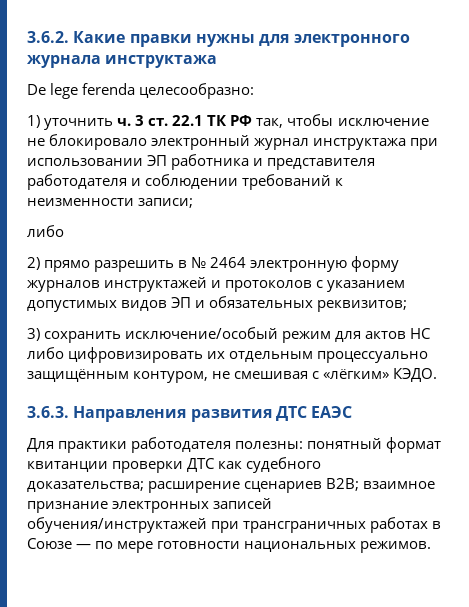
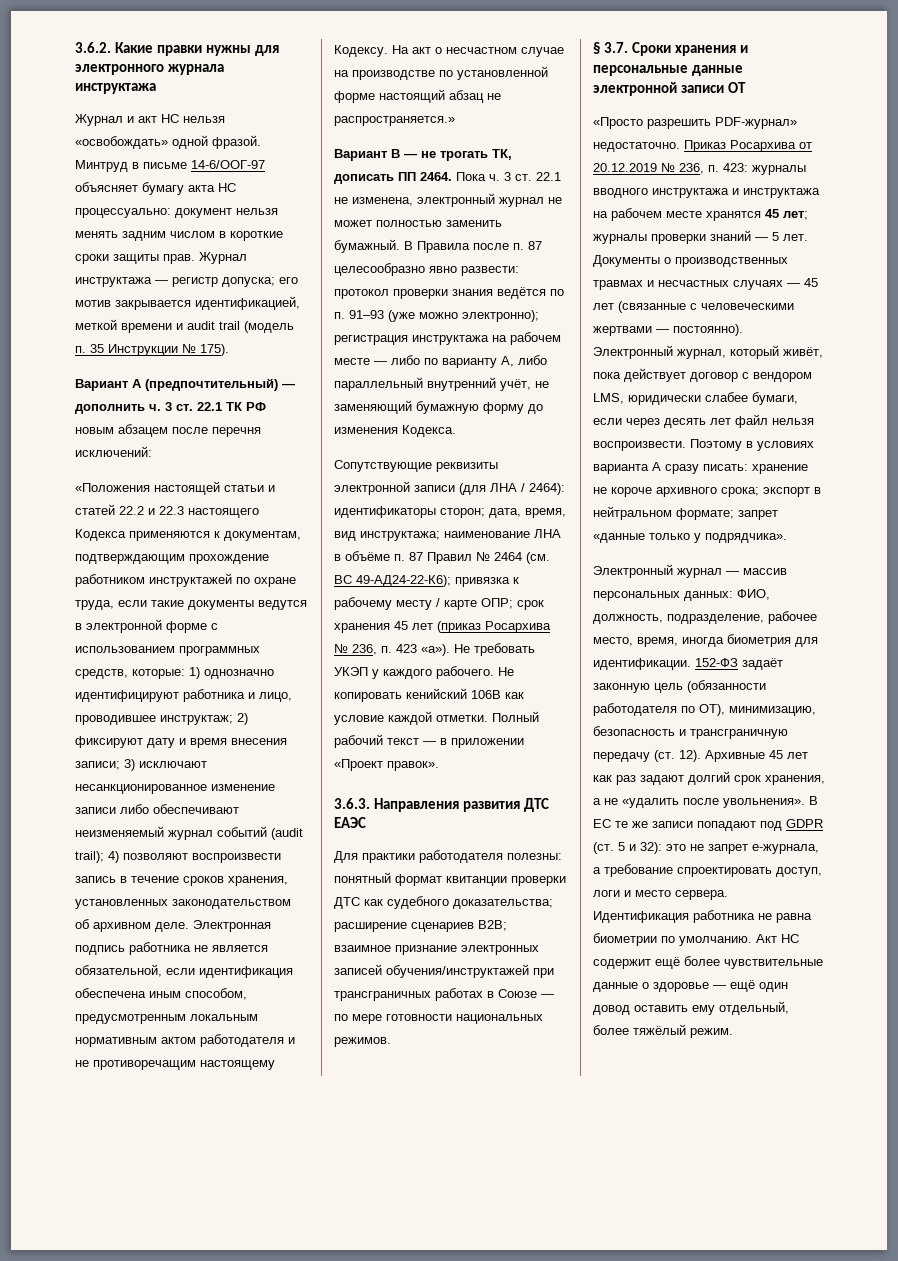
- De lege ferenda целесообразно:
- 1) уточнить ч. 3 ст. 22.1 ТК РФ так, чтобы исключение не блокировало электронный журнал инструктажа при использовании ЭП работника и представителя работодателя и соблюдении требований к неизменности записи;
- либо
- 2) прямо разрешить в № 2464 электронную форму журналов инструктажей и протоколов с указанием допустимых видов ЭП и обязательных реквизитов;
- 3) сохранить исключение/особый режим для актов НС либо цифровизировать их отдельным процессуально защищённым контуром, не смешивая с «лёгким» КЭДО.
+ Журнал и акт НС нельзя «освобождать» одной фразой. Минтруд в письме 14‑6/ООГ‑97 объясняет бумагу акта НС процессуально: документ нельзя менять задним числом в короткие сроки защиты прав. Журнал инструктажа — регистр допуска; его мотив закрывается идентификацией, меткой времени и audit trail (модель п. 35 Инструкции № 175).
+ Вариант A (предпочтительный) — дополнить ч. 3 ст. 22.1 ТК РФ новым абзацем после перечня исключений:
+ «Положения настоящей статьи и статей 22.2 и 22.3 настоящего Кодекса применяются к документам, подтверждающим прохождение работником инструктажей по охране труда, если такие документы ведутся в электронной форме с использованием программных средств, которые: 1) однозначно идентифицируют работника и лицо, проводившее инструктаж; 2) фиксируют дату и время внесения записи; 3) исключают несанкционированное изменение записи либо обеспечивают неизменяемый журнал событий (audit trail); 4) позволяют воспроизвести запись в течение сроков хранения, установленных законодательством об архивном деле. Электронная подпись работника не является обязательной, если идентификация обеспечена иным способом, предусмотренным локальным нормативным актом работодателя и не противоречащим настоящему Кодексу. На акт о несчастном случае на производстве по установленной форме настоящий абзац не распространяется.»
+ Вариант B — не трогать ТК, дописать ПП 2464. Пока ч. 3 ст. 22.1 не изменена, электронный журнал не может полностью заменить бумажный. В Правила после п. 87 целесообразно явно развести: протокол проверки знания ведётся по п. 91–93 (уже можно электронно); регистрация инструктажа на рабочем месте — либо по варианту A, либо параллельный внутренний учёт, не заменяющий бумажную форму до изменения Кодекса.
+ Сопутствующие реквизиты электронной записи (для ЛНА / 2464): идентификаторы сторон; дата, время, вид инструктажа; наименование ЛНА в объёме п. 87 Правил № 2464 (см. ВС 49‑АД24‑22‑К6); привязка к рабочему месту / карте ОПР; срок хранения 45 лет (приказ Росархива № 236, п. 423 «а»). Не требовать УКЭП у каждого рабочего. Не копировать кенийский 106B как условие каждой отметки. Полный рабочий текст — в приложении «Проект правок».
+ § 3.7. Сроки хранения и персональные данные электронной записи ОТ
+ «Просто разрешить PDF‑журнал» недостаточно. Приказ Росархива от 20.12.2019 № 236, п. 423: журналы вводного инструктажа и инструктажа на рабочем месте хранятся 45 лет; журналы проверки знаний — 5 лет. Документы о производственных травмах и несчастных случаях — 45 лет (связанные с человеческими жертвами — постоянно). Электронный журнал, который живёт, пока действует договор с вендором LMS, юридически слабее бумаги, если через десять лет файл нельзя воспроизвести. Поэтому в условиях варианта A сразу писать: хранение не короче архивного срока; экспорт в нейтральном формате; запрет «данные только у подрядчика».
+ Электронный журнал — массив персональных данных: ФИО, должность, подразделение, рабочее место, время, иногда биометрия для идентификации. 152‑ФЗ задаёт законную цель (обязанности работодателя по ОТ), минимизацию, безопасность и трансграничную передачу (ст. 12). Архивные 45 лет как раз задают долгий срок хранения, а не «удалить после увольнения». В ЕС те же записи попадают под GDPR (ст. 5 и 32): это не запрет e‑журнала, а требование спроектировать доступ, логи и место сервера. Идентификация работника не равна биометрии по умолчанию. Акт НС содержит ещё более чувствительные данные о здоровье — ещё один довод оставить ему отдельный, более тяжёлый режим.

